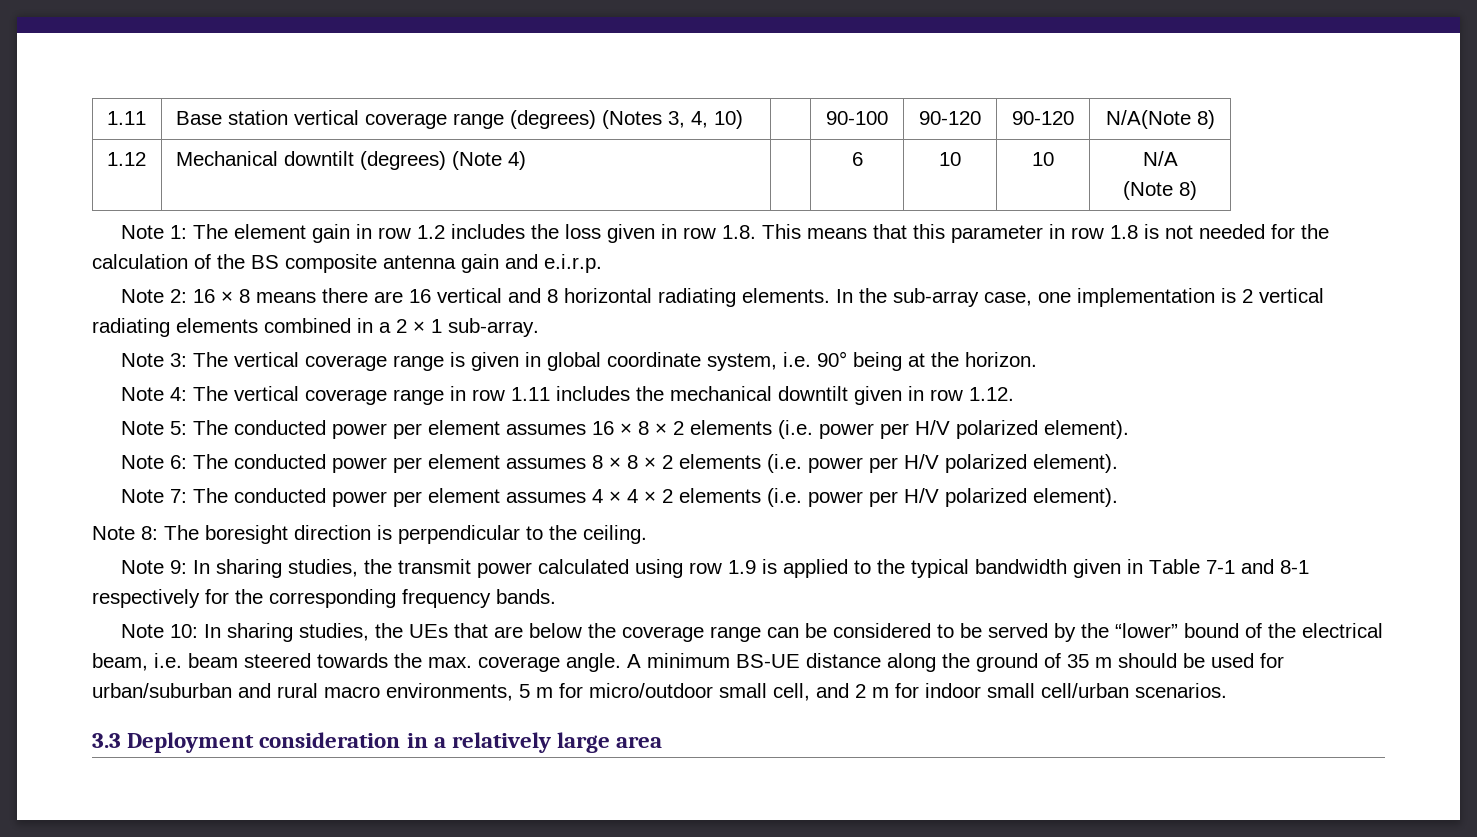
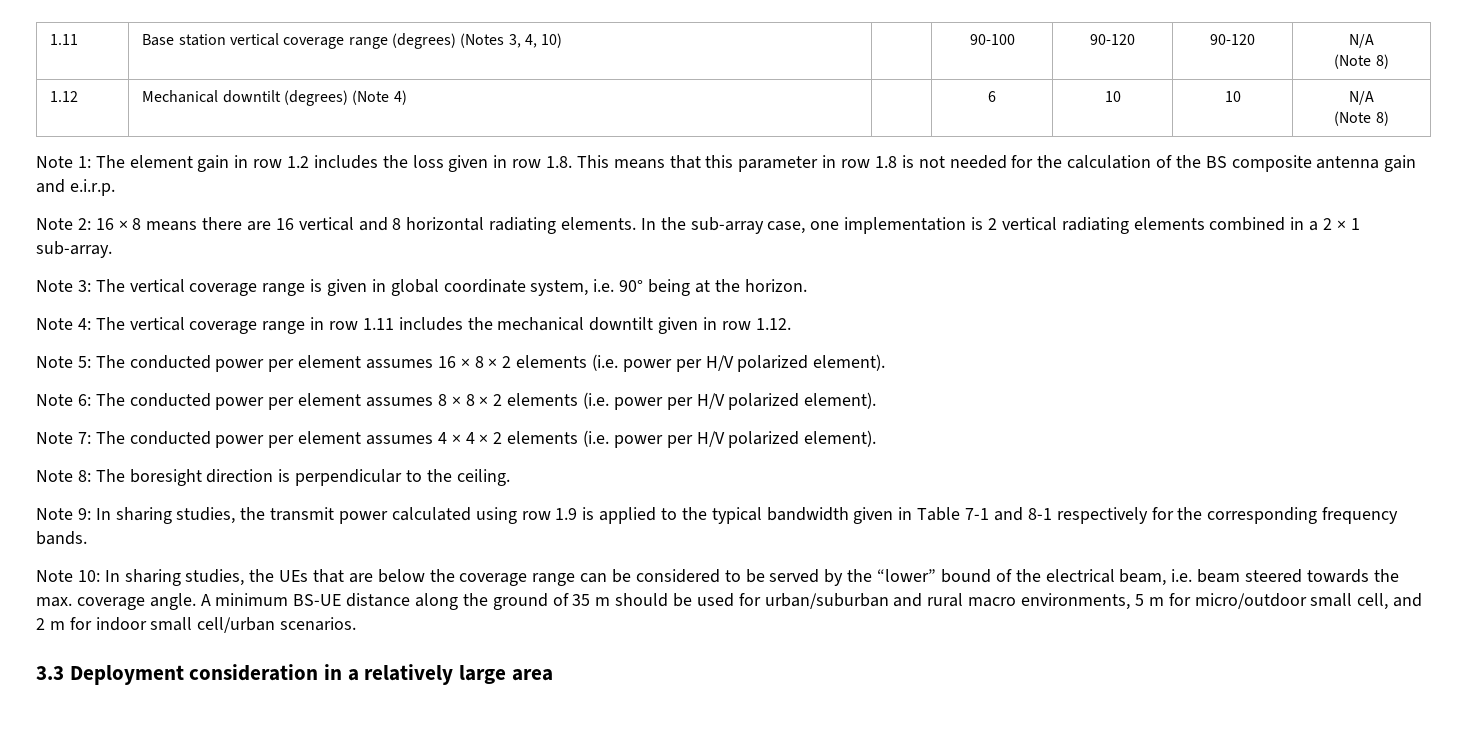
- 1.11 | Base station vertical coverage range (degrees) (Notes 3, 4, 10) | | 90-100 | 90-120 | 90-120 | N/A(Note 8)
+ 1.11 | Base station vertical coverage range (degrees) (Notes 3, 4, 10) | | 90-100 | 90-120 | 90-120 | N/A
+ (Note 8)

